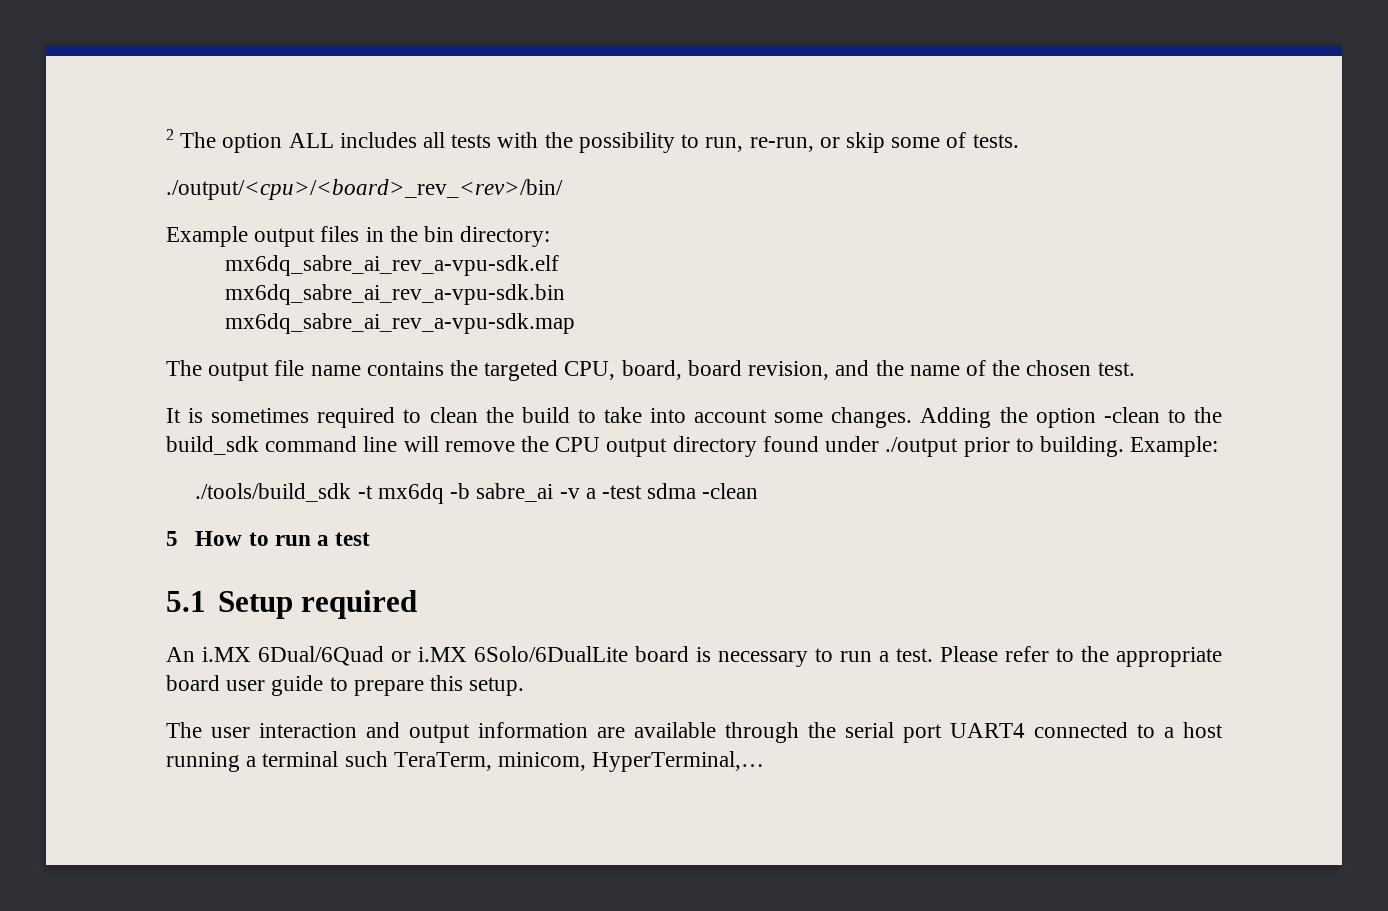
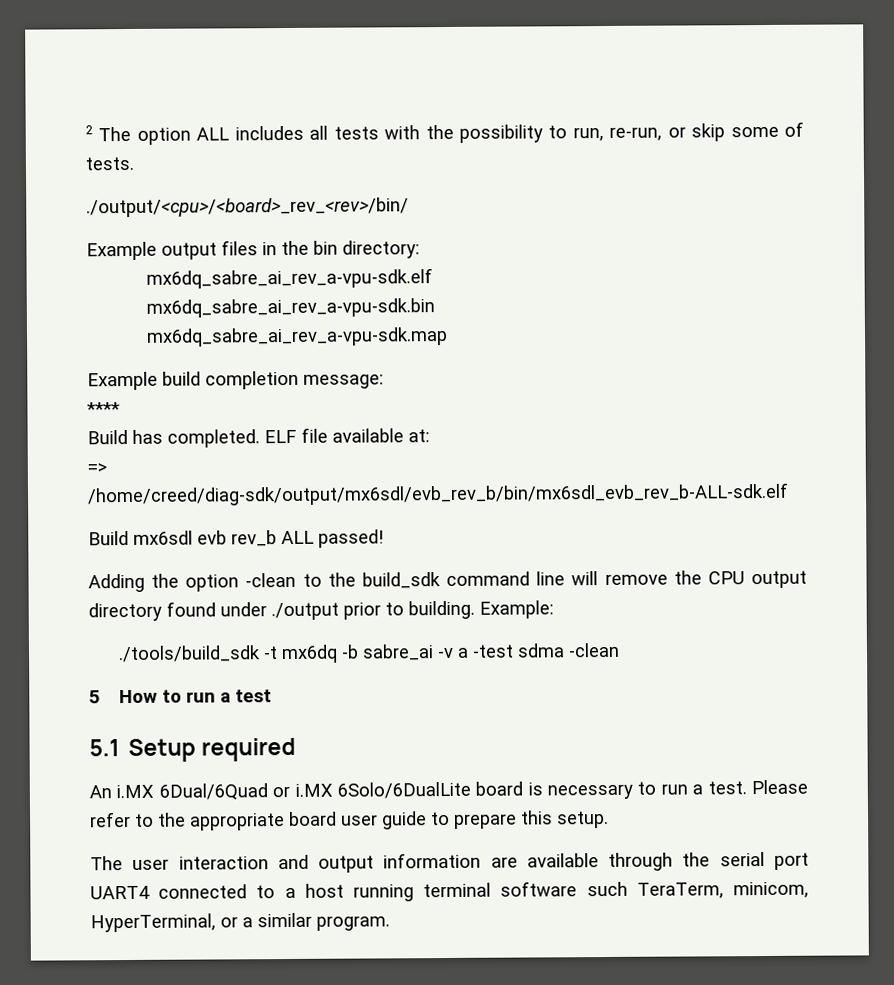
- The output file name contains the targeted CPU, board, board revision, and the name of the chosen test.
- It is sometimes required to clean the build to take into account some changes. Adding the option -clean to the build_sdk command line will remove the CPU output directory found under ./output prior to building.
+ Example build completion message:
+ ****
+ Build has completed. ELF file available at:
+ => /home/creed/diag-sdk/output/mx6sdl/evb_rev_b/bin/mx6sdl_evb_rev_b-ALL-sdk.elf
+ Build mx6sdl evb rev_b ALL passed!
+ Adding the option -clean to the build_sdk command line will remove the CPU output directory found under ./output prior to building.
- The user interaction and output information are available through the serial port UART4 connected to a host running a terminal such TeraTerm, minicom, HyperTerminal,…
+ The user interaction and output information are available through the serial port UART4 connected to a host running terminal software such TeraTerm, minicom, HyperTerminal, or a similar program.

